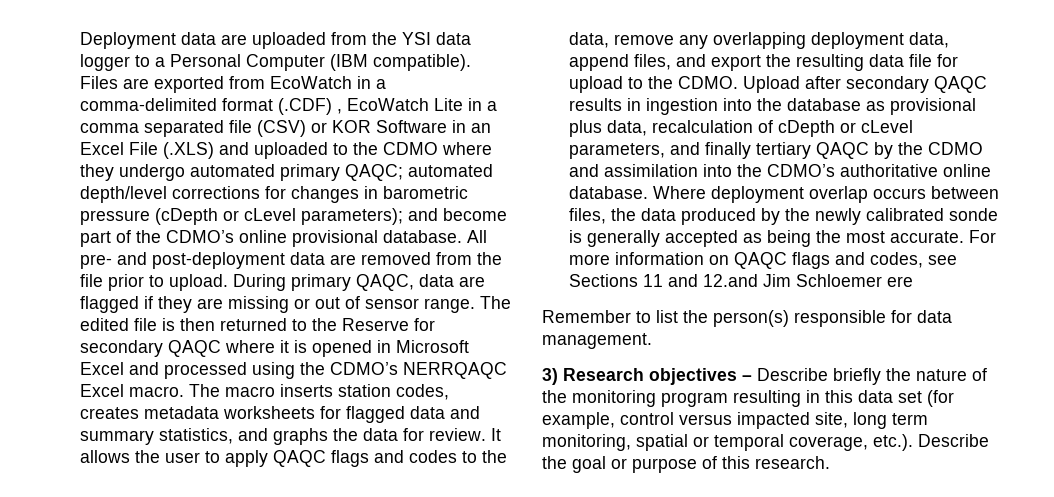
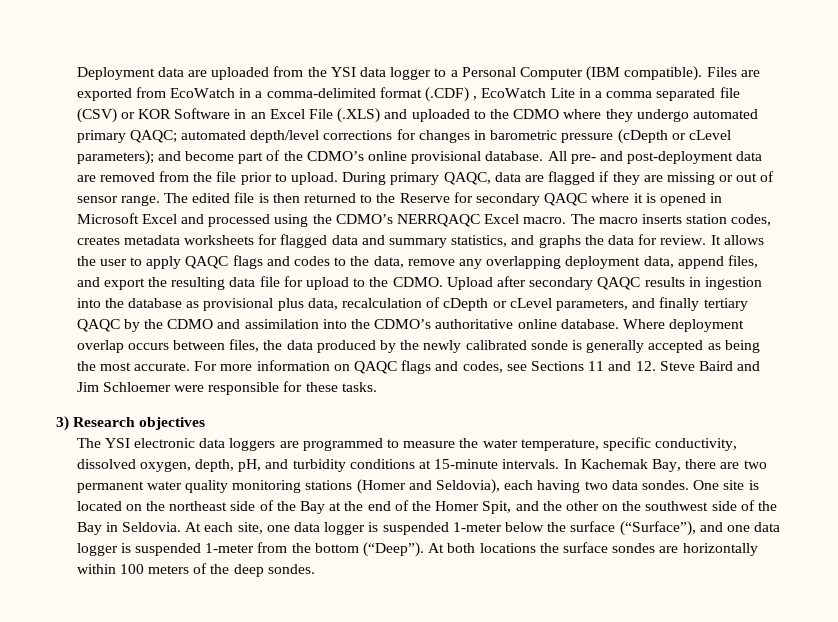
- For more information on QAQC flags and codes, see Sections 11 and 12.and Jim Schloemer ere
- Remember to list the person(s) responsible for data management.
- 3) Research objectives – Describe briefly the nature of the monitoring program resulting in this data set (for example, control versus impacted site, long term monitoring, spatial or temporal coverage, etc.). Describe the goal or purpose of this research.
+ For more information on QAQC flags and codes, see Sections 11 and 12. Steve Baird and Jim Schloemer were responsible for these tasks.
+ 3) Research objectives
+ The YSI electronic data loggers are programmed to measure the water temperature, specific conductivity, dissolved oxygen, depth, pH, and turbidity conditions at 15-minute intervals. In Kachemak Bay, there are two permanent water quality monitoring stations (Homer and Seldovia), each having two data sondes. One site is located on the northeast side of the Bay at the end of the Homer Spit, and the other on the southwest side of the Bay in Seldovia. At each site, one data logger is suspended 1-meter below the surface (“Surface”), and one data logger is suspended 1-meter from the bottom (“Deep”). At both locations the surface sondes are horizontally within 100 meters of the deep sondes.

